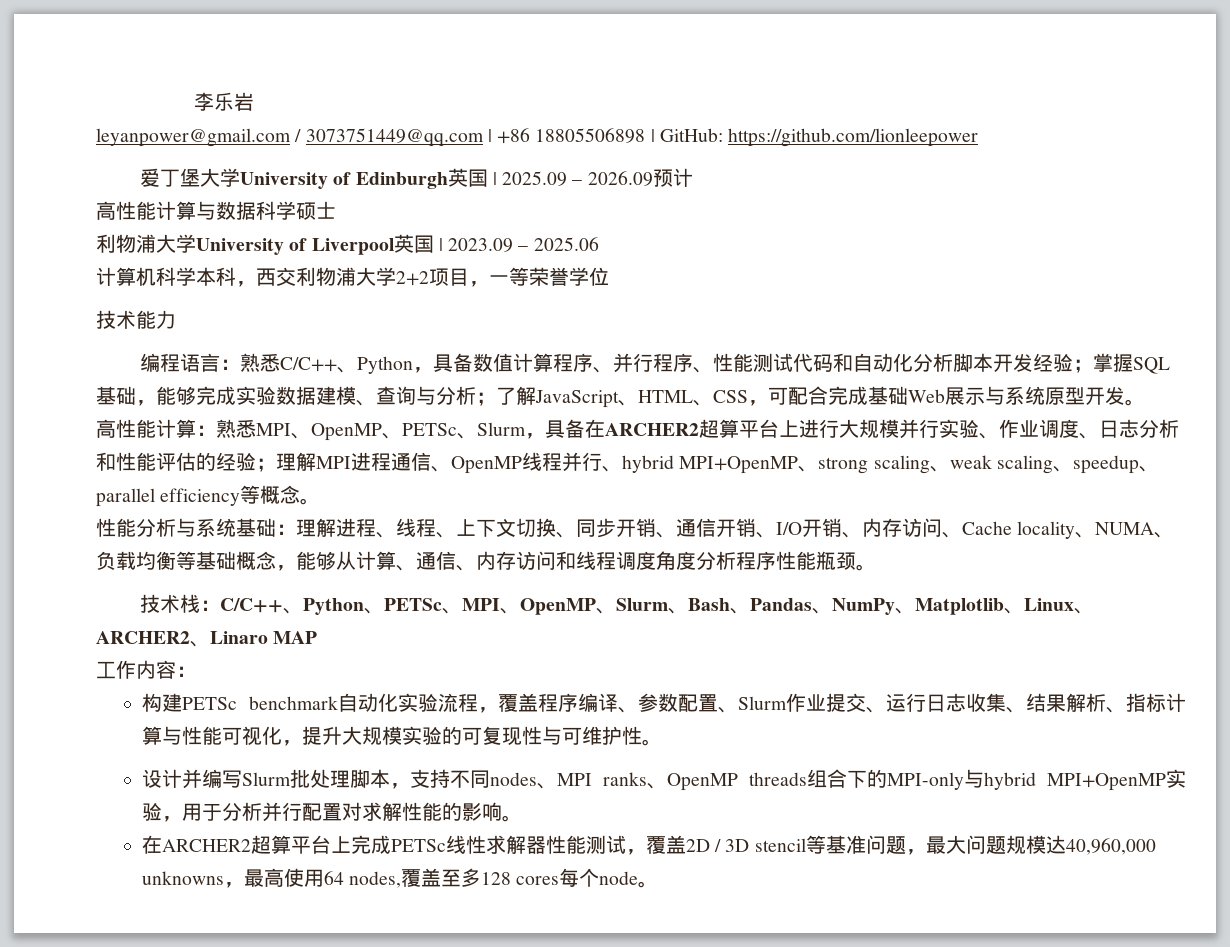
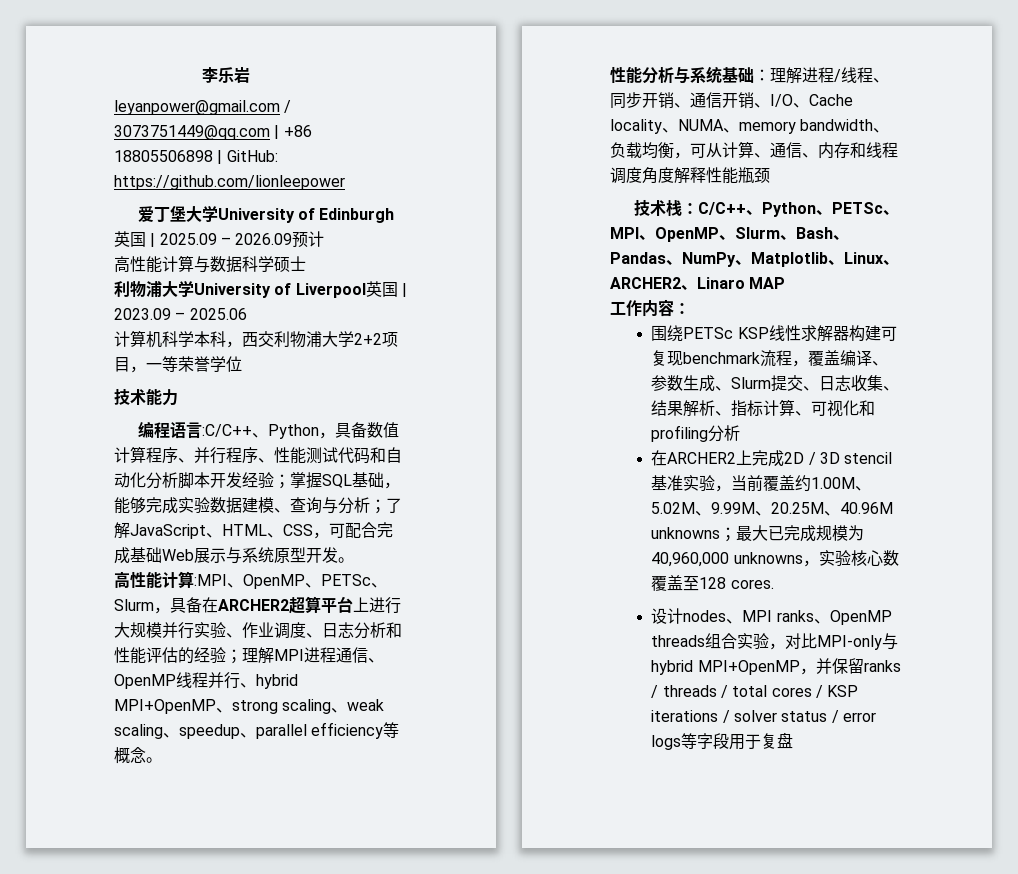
- 编程语言：熟悉C/C++、Python，具备数值计算程序、并行程序、性能测试代码和自动化分析脚本开发经验；掌握SQL基础，能够完成实验数据建模、查询与分析；了解JavaScript、HTML、CSS，可配合完成基础Web展示与系统原型开发。
+ 编程语言:C/C++、Python，具备数值计算程序、并行程序、性能测试代码和自动化分析脚本开发经验；掌握SQL基础，能够完成实验数据建模、查询与分析；了解JavaScript、HTML、CSS，可配合完成基础Web展示与系统原型开发。
- 高性能计算：熟悉MPI、OpenMP、PETSc、Slurm，具备在ARCHER2超算平台上进行大规模并行实验、作业调度、日志分析和性能评估的经验；理解MPI进程通信、OpenMP线程并行、hybrid MPI+OpenMP、strong scaling、weak scaling、speedup、parallel efficiency等概念。
+ 高性能计算:MPI、OpenMP、PETSc、Slurm，具备在ARCHER2超算平台上进行大规模并行实验、作业调度、日志分析和性能评估的经验；理解MPI进程通信、OpenMP线程并行、hybrid MPI+OpenMP、strong scaling、weak scaling、speedup、parallel efficiency等概念。
- 性能分析与系统基础：理解进程、线程、上下文切换、同步开销、通信开销、I/O开销、内存访问、Cache locality、NUMA、负载均衡等基础概念，能够从计算、通信、内存访问和线程调度角度分析程序性能瓶颈。
+ 性能分析与系统基础：理解进程/线程、同步开销、通信开销、I/O、Cache locality、NUMA、memory bandwidth、负载均衡，可从计算、通信、内存和线程调度角度解释性能瓶颈
- 构建PETSc benchmark自动化实验流程，覆盖程序编译、参数配置、Slurm作业提交、运行日志收集、结果解析、指标计算与性能可视化，提升大规模实验的可复现性与可维护性。
- 设计并编写Slurm批处理脚本，支持不同nodes、MPI ranks、OpenMP threads组合下的MPI-only与hybrid MPI+OpenMP实验，用于分析并行配置对求解性能的影响。
- 在ARCHER2超算平台上完成PETSc线性求解器性能测试，覆盖2D / 3D stencil等基准问题，最大问题规模达40,960,000 unknowns，最高使用64 nodes,覆盖至多128 cores每个node。
+ 围绕PETSc KSP线性求解器构建可复现benchmark流程，覆盖编译、参数生成、Slurm提交、日志收集、结果解析、指标计算、可视化和profiling分析
+ 在ARCHER2上完成2D / 3D stencil基准实验，当前覆盖约1.00M、5.02M、9.99M、20.25M、40.96M unknowns；最大已完成规模为40,960,000 unknowns，实验核心数覆盖至128 cores.
+ 设计nodes、MPI ranks、OpenMP threads组合实验，对比MPI-only与hybrid MPI+OpenMP，并保留ranks / threads / total cores / KSP iterations / solver status / error logs等字段用于复盘

